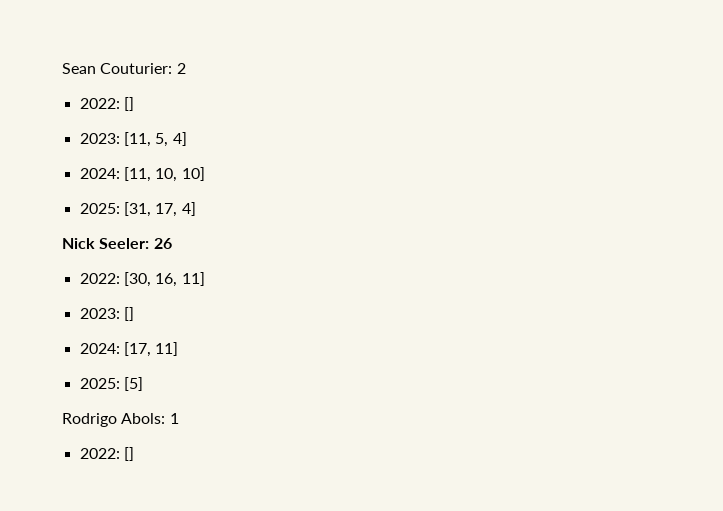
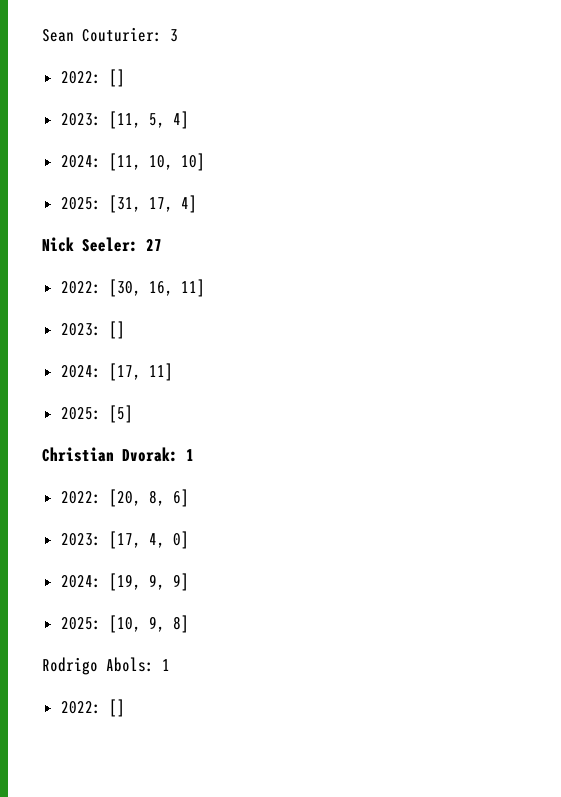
- Sean Couturier: 2
+ Sean Couturier: 3
- Nick Seeler: 26
+ Nick Seeler: 27
+ Christian Dvorak: 1
+ 2022: [20, 8, 6]
+ 2023: [17, 4, 0]
+ 2024: [19, 9, 9]
+ 2025: [10, 9, 8]

